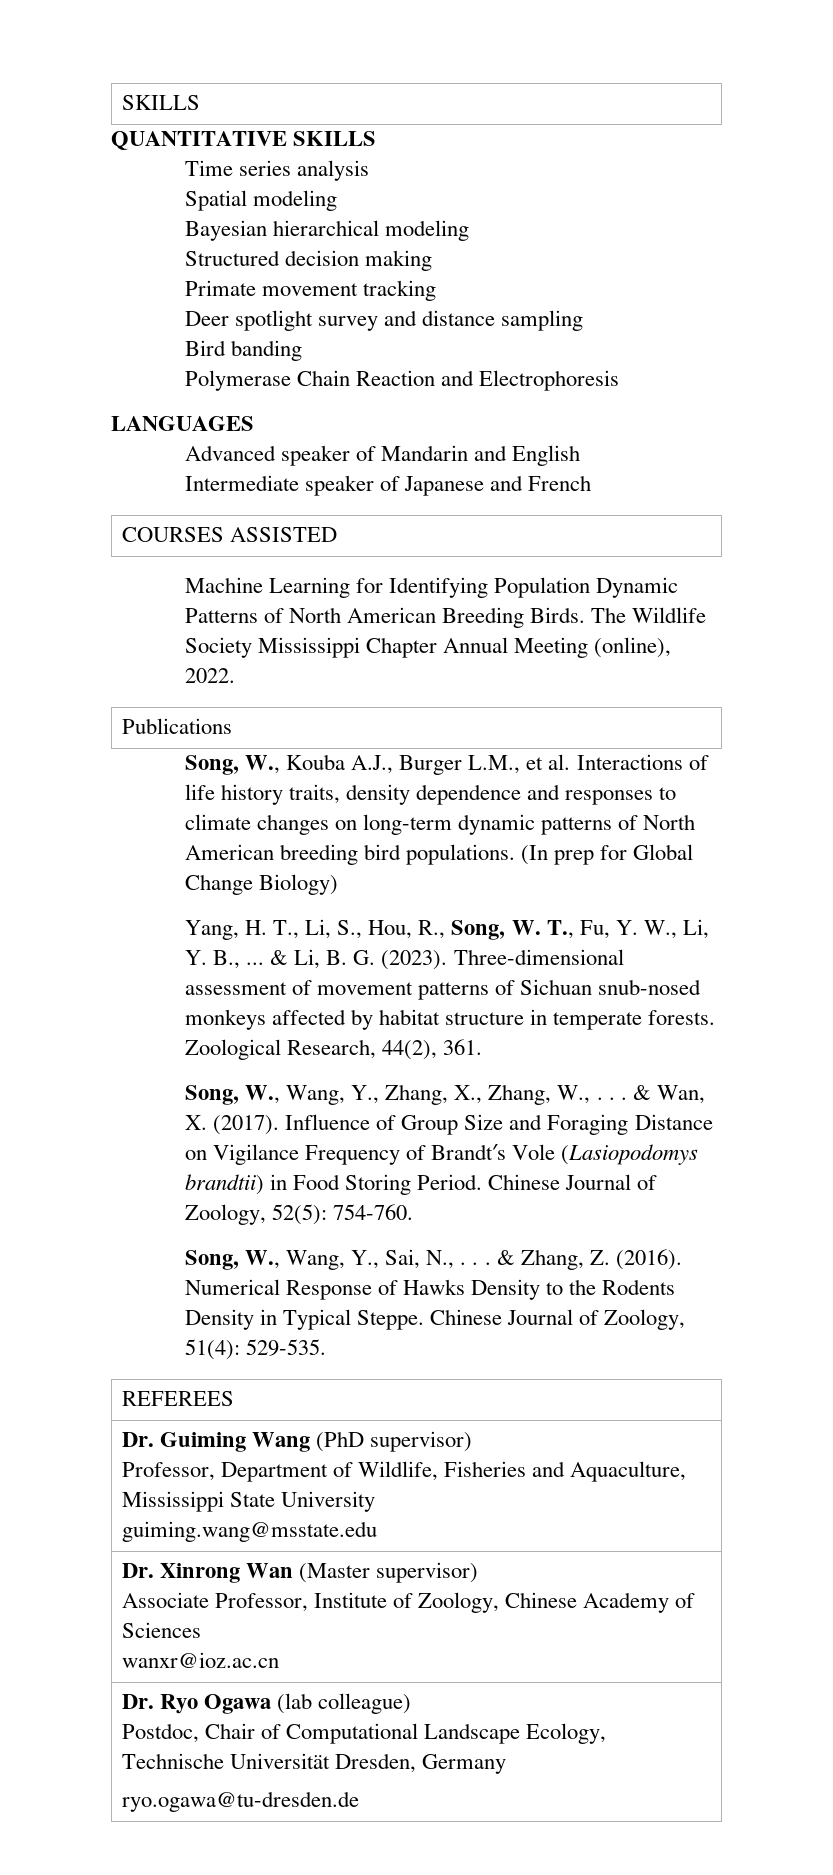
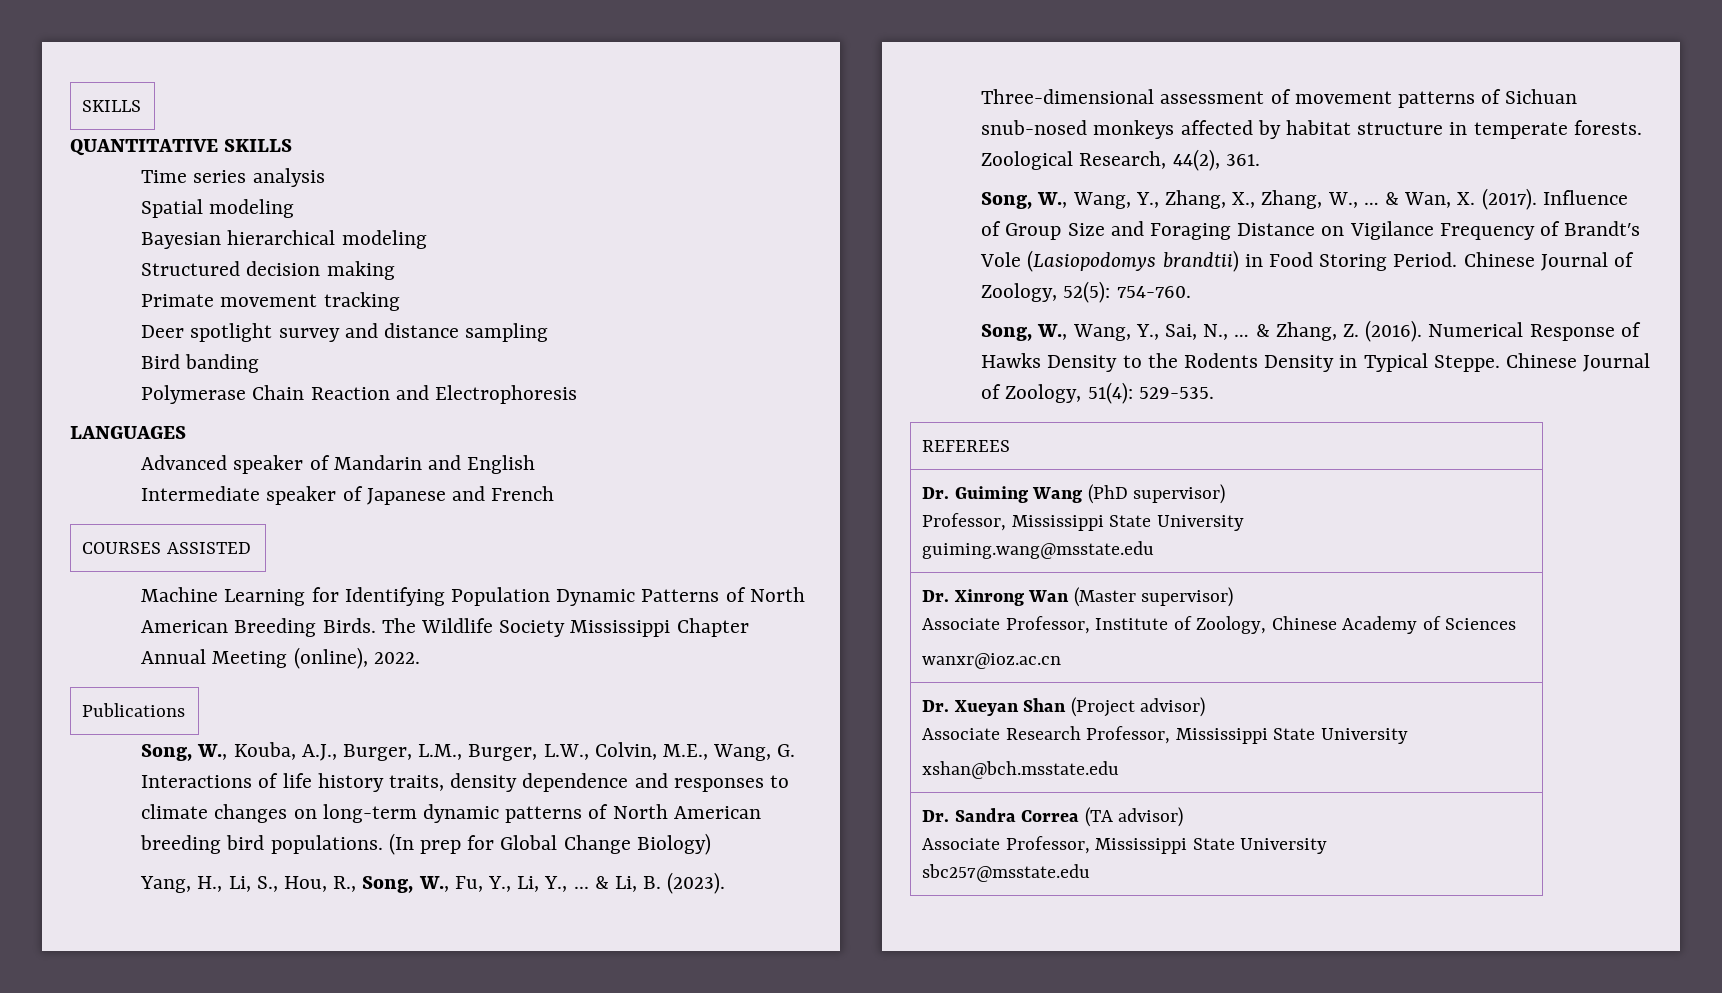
- Song, W., Kouba A.J., Burger L.M., et al. Interactions of life history traits, density dependence and responses to climate changes on long-term dynamic patterns of North American breeding bird populations.
+ Song, W., Kouba, A.J., Burger, L.M., Burger, L.W., Colvin, M.E., Wang, G. Interactions of life history traits, density dependence and responses to climate changes on long-term dynamic patterns of North American breeding bird populations.
- Yang, H. T., Li, S., Hou, R., Song, W. T., Fu, Y. W., Li, Y. B., ...
+ Yang, H., Li, S., Hou, R., Song, W., Fu, Y., Li, Y., ...
- & Li, B. G. (2023).
+ & Li, B. (2023).
- Song, W., Wang, Y., Zhang, X., Zhang, W., . . .
+ Song, W., Wang, Y., Zhang, X., Zhang, W., …
- Song, W., Wang, Y., Sai, N., . . .
+ Song, W., Wang, Y., Sai, N., …
  Dr. Guiming Wang (PhD supervisor)
- Professor, Department of Wildlife, Fisheries and Aquaculture, Mississippi State University
+ Professor, Mississippi State University
- Dr. Ryo Ogawa (lab colleague)
- Postdoc, Chair of Computational Landscape Ecology, Technische Universität Dresden, Germany
- ryo.ogawa@tu-dresden.de
+ Dr. Xueyan Shan (Project advisor)
+ Associate Research Professor, Mississippi State University
+ xshan@bch.msstate.edu
+ Dr. Sandra Correa (TA advisor)
+ Associate Professor, Mississippi State University
+ sbc257@msstate.edu

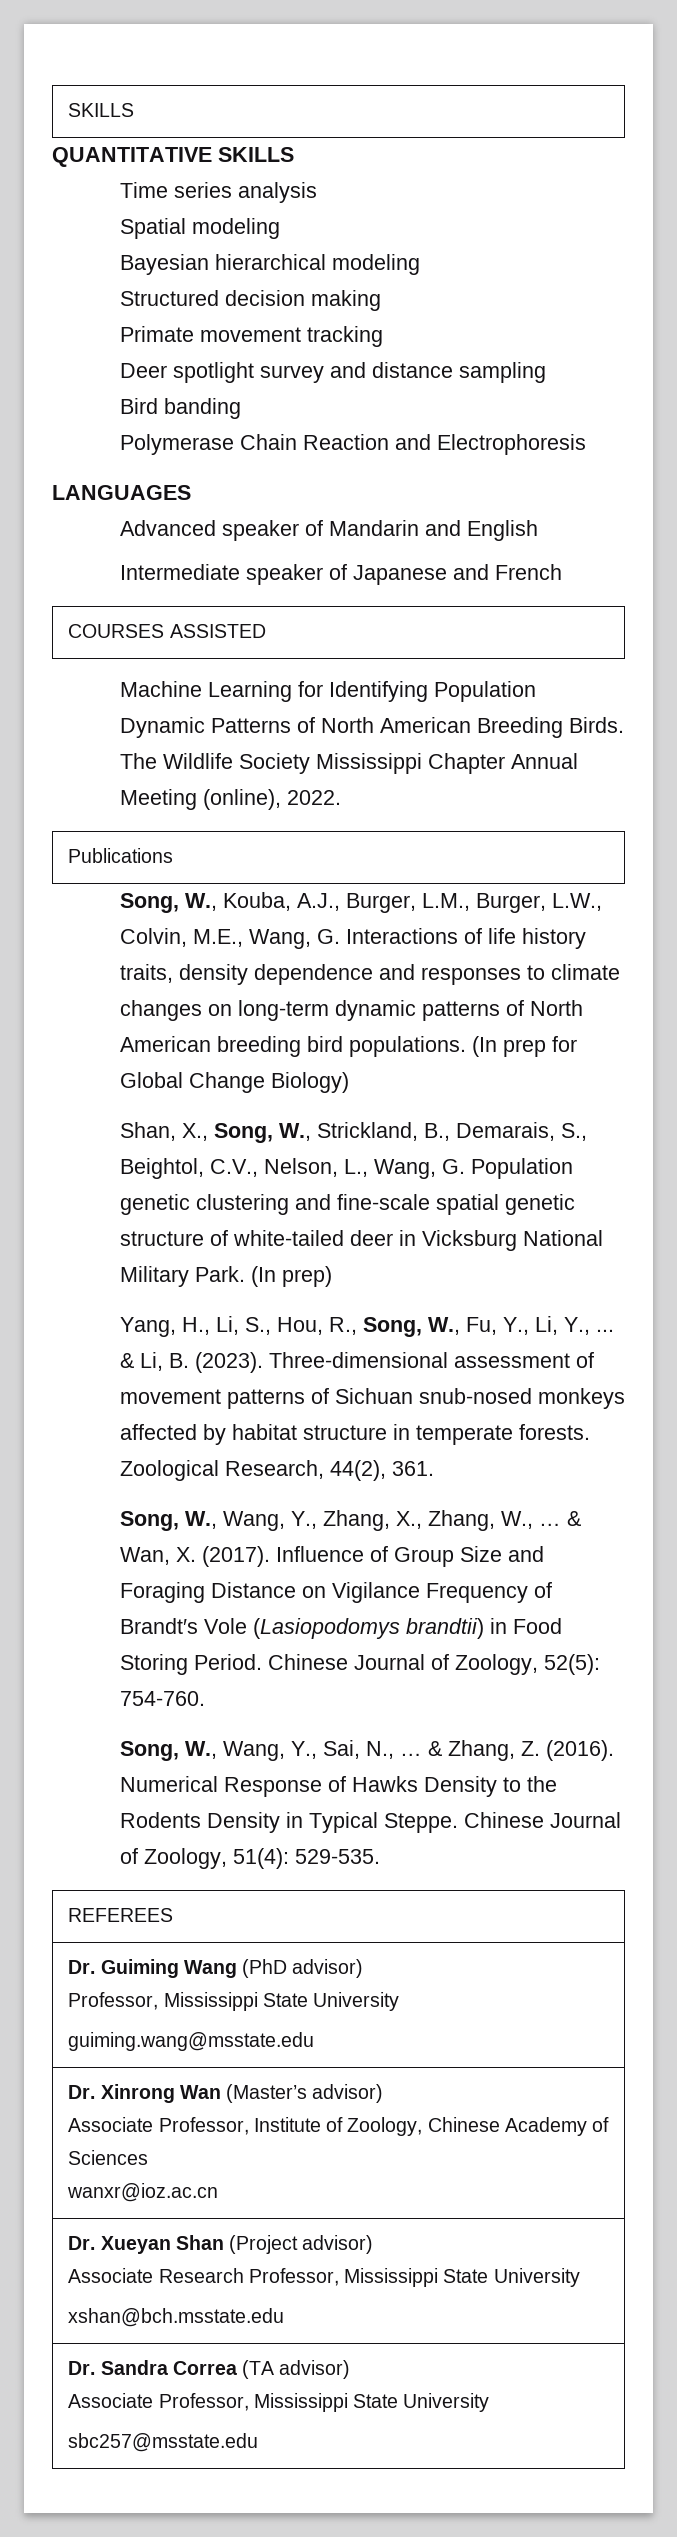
+ Shan, X., Song, W., Strickland, B., Demarais, S., Beightol, C.V., Nelson, L., Wang, G. Population genetic clustering and fine-scale spatial genetic structure of white-tailed deer in Vicksburg National Military Park. (In prep)
- Dr. Guiming Wang (PhD supervisor)
+ Dr. Guiming Wang (PhD advisor)
- Dr. Xinrong Wan (Master supervisor)
+ Dr. Xinrong Wan (Master’s advisor)

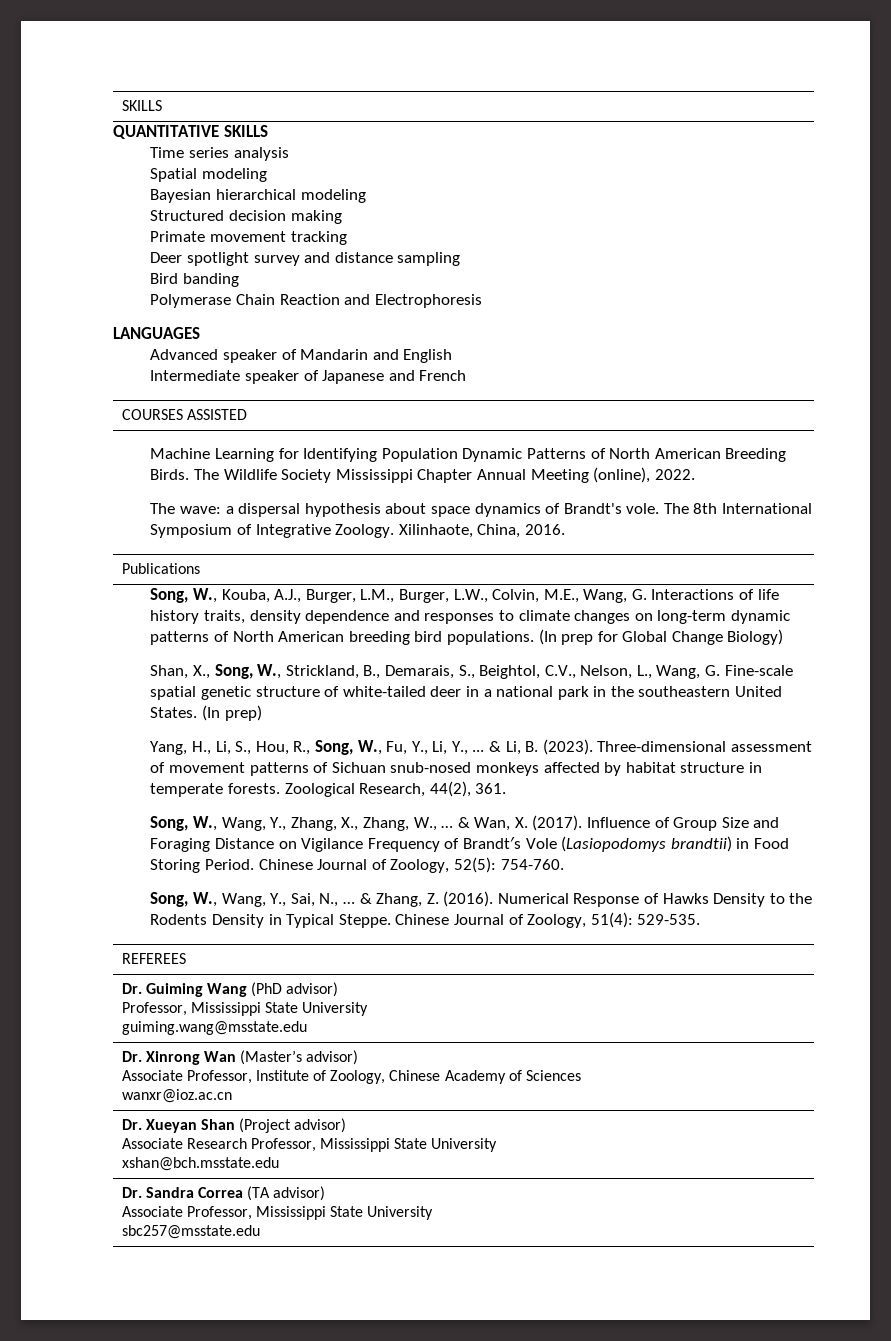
+ The wave: a dispersal hypothesis about space dynamics of Brandt's vole. The 8th International Symposium of Integrative Zoology. Xilinhaote, China, 2016.
- Shan, X., Song, W., Strickland, B., Demarais, S., Beightol, C.V., Nelson, L., Wang, G. Population genetic clustering and fine-scale spatial genetic structure of white-tailed deer in Vicksburg National Military Park.
+ Shan, X., Song, W., Strickland, B., Demarais, S., Beightol, C.V., Nelson, L., Wang, G. Fine-scale spatial genetic structure of white-tailed deer in a national park in the southeastern United States.

